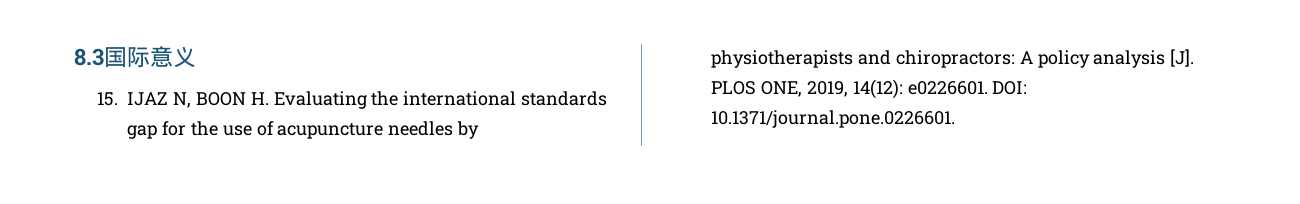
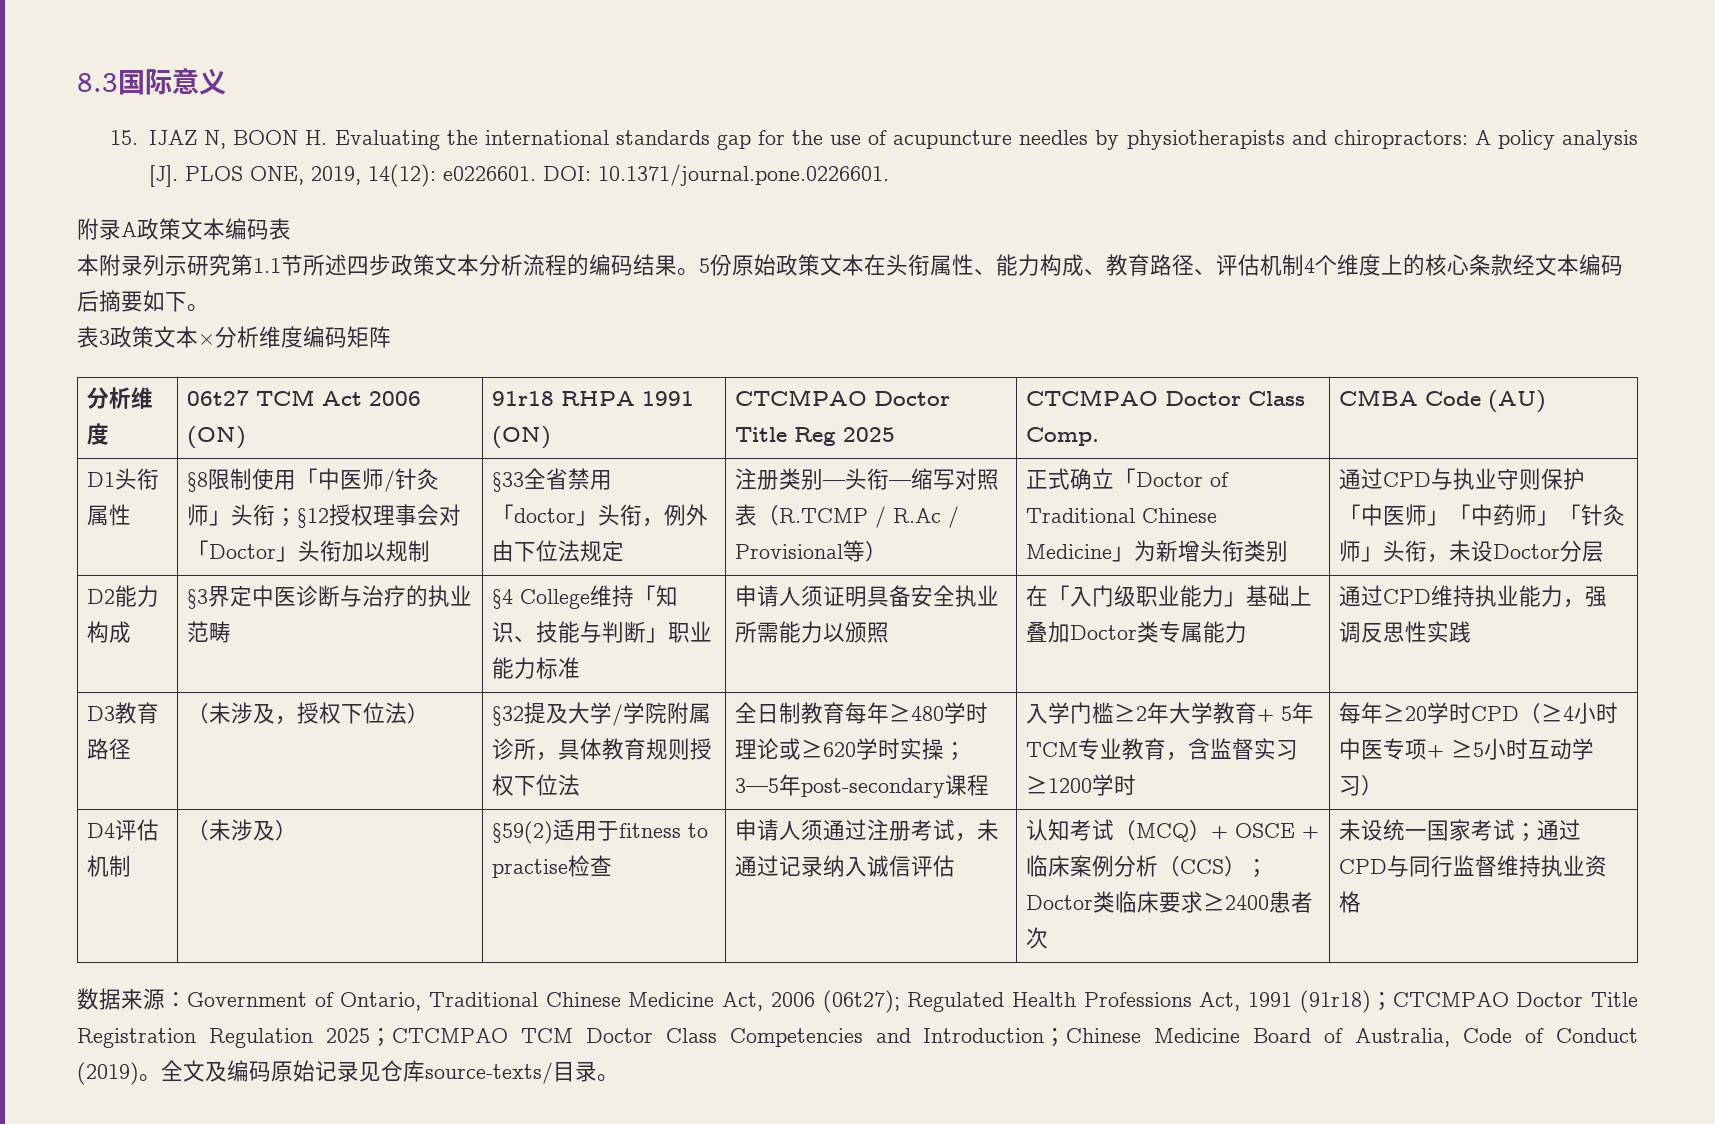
+ 附录A政策文本编码表
+ 本附录列示研究第1.1节所述四步政策文本分析流程的编码结果。5份原始政策文本在头衔属性、能力构成、教育路径、评估机制4个维度上的核心条款经文本编码后摘要如下。
+ 表3政策文本×分析维度编码矩阵
+ 分析维度 | 06t27 TCM Act 2006 (ON) | 91r18 RHPA 1991 (ON) | CTCMPAO Doctor Title Reg 2025 | CTCMPAO Doctor Class Comp. | CMBA Code (AU)
+ D1头衔属性 | §8限制使用「中医师/针灸师」头衔；§12授权理事会对「Doctor」头衔加以规制 | §33全省禁用「doctor」头衔，例外由下位法规定 | 注册类别—头衔—缩写对照表（R.TCMP / R.Ac / Provisional等） | 正式确立「Doctor of Traditional Chinese Medicine」为新增头衔类别 | 通过CPD与执业守则保护「中医师」「中药师」「针灸师」头衔，未设Doctor分层
+ D2能力构成 | §3界定中医诊断与治疗的执业范畴 | §4 College维持「知识、技能与判断」职业能力标准 | 申请人须证明具备安全执业所需能力以颁照 | 在「入门级职业能力」基础上叠加Doctor类专属能力 | 通过CPD维持执业能力，强调反思性实践
+ D3教育路径 | （未涉及，授权下位法） | §32提及大学/学院附属诊所，具体教育规则授权下位法 | 全日制教育每年≥480学时理论或≥620学时实操；3—5年post-secondary课程 | 入学门槛≥2年大学教育+ 5年TCM专业教育，含监督实习≥1200学时 | 每年≥20学时CPD（≥4小时中医专项+ ≥5小时互动学习）
+ D4评估机制 | （未涉及） | §59(2)适用于fitness to practise检查 | 申请人须通过注册考试，未通过记录纳入诚信评估 | 认知考试（MCQ）+ OSCE +临床案例分析（CCS）；Doctor类临床要求≥2400患者次 | 未设统一国家考试；通过CPD与同行监督维持执业资格
+ 数据来源：Government of Ontario, Traditional Chinese Medicine Act, 2006 (06t27); Regulated Health Professions Act, 1991 (91r18)；CTCMPAO Doctor Title Registration Regulation 2025；CTCMPAO TCM Doctor Class Competencies and Introduction；Chinese Medicine Board of Australia, Code of Conduct (2019)。全文及编码原始记录见仓库source-texts/目录。

